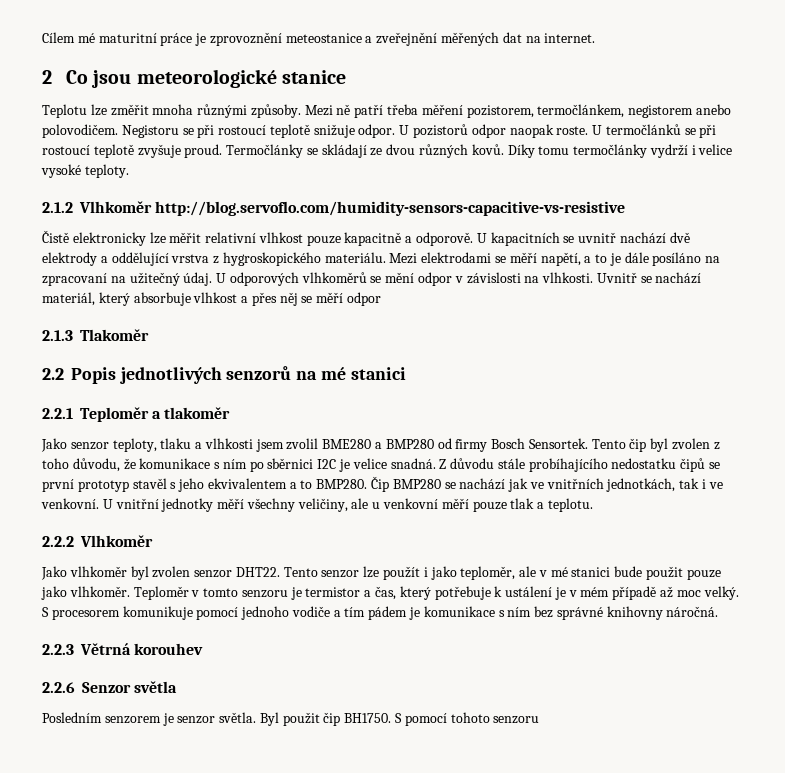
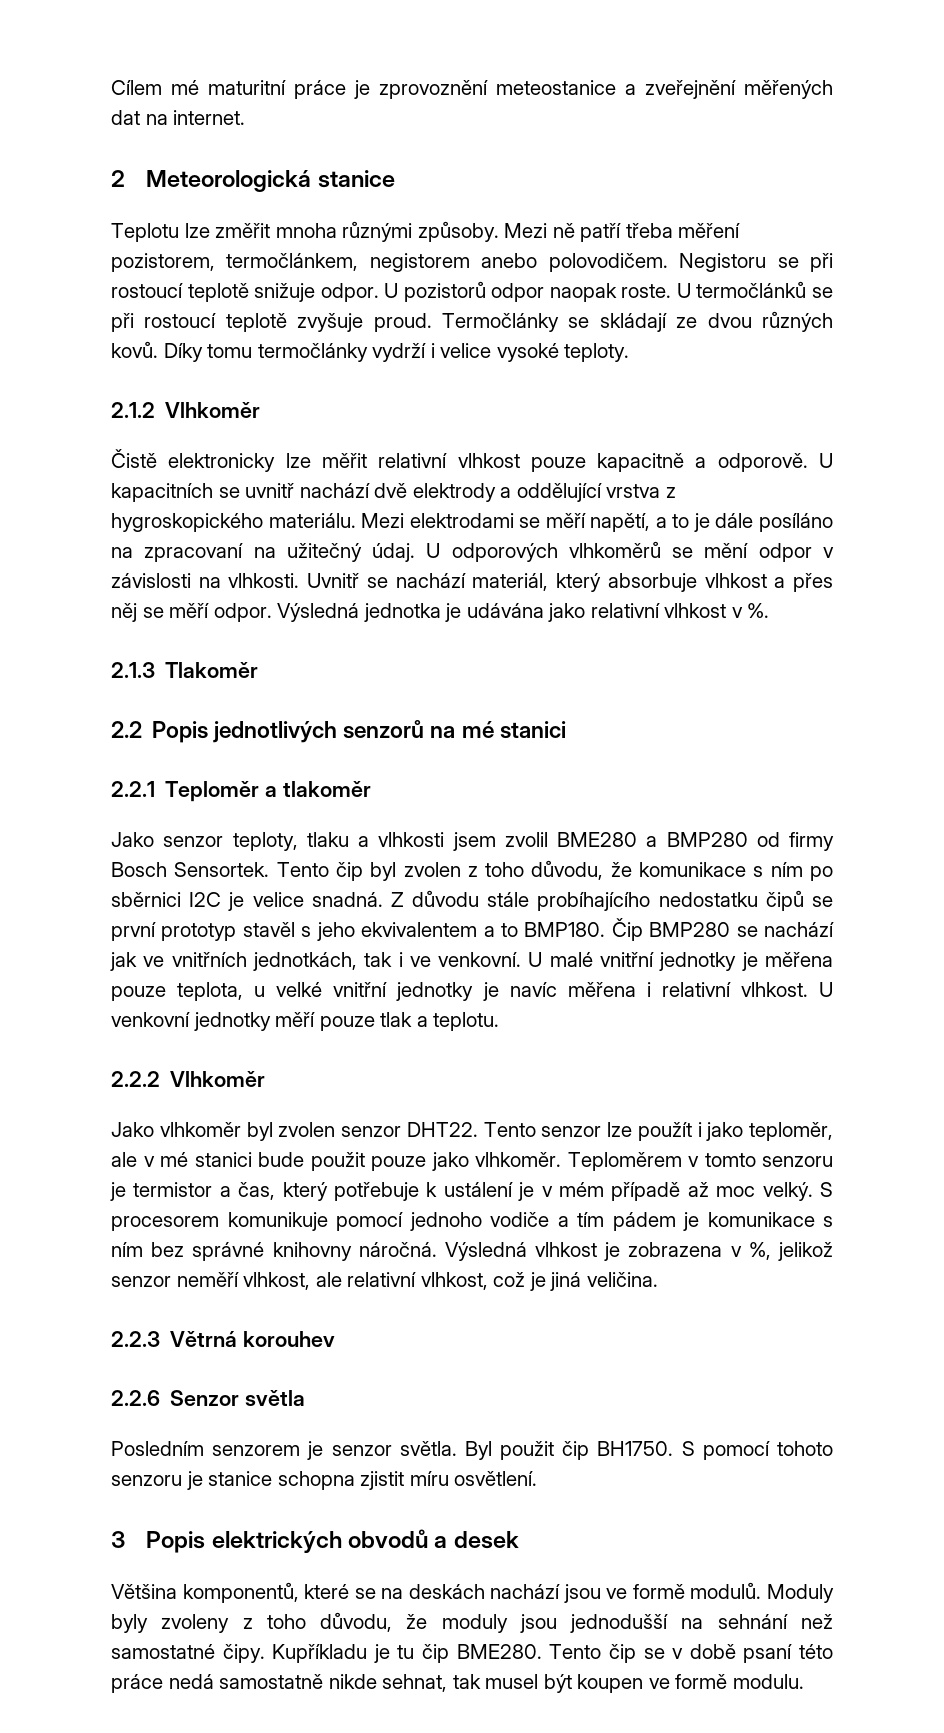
- 2 Co jsou meteorologické stanice
+ 2 Meteorologická stanice
- 2.1.2 Vlhkoměr http://blog.servoflo.com/humidity-sensors-capacitive-vs-resistive
+ 2.1.2 Vlhkoměr
- Uvnitř se nachází materiál, který absorbuje vlhkost a přes něj se měří odpor
+ Uvnitř se nachází materiál, který absorbuje vlhkost a přes něj se měří odpor. Výsledná jednotka je udávána jako relativní vlhkost v %.
- Z důvodu stále probíhajícího nedostatku čipů se první prototyp stavěl s jeho ekvivalentem a to BMP280.
+ Z důvodu stále probíhajícího nedostatku čipů se první prototyp stavěl s jeho ekvivalentem a to BMP180.
- U vnitřní jednotky měří všechny veličiny, ale u venkovní měří pouze tlak a teplotu.
+ U malé vnitřní jednotky je měřena pouze teplota, u velké vnitřní jednotky je navíc měřena i relativní vlhkost. U venkovní jednotky měří pouze tlak a teplotu.
- Teploměr v tomto senzoru je termistor a čas, který potřebuje k ustálení je v mém případě až moc velký.
+ Teploměrem v tomto senzoru je termistor a čas, který potřebuje k ustálení je v mém případě až moc velký.
+ Výsledná vlhkost je zobrazena v %, jelikož senzor neměří vlhkost, ale relativní vlhkost, což je jiná veličina.
- S pomocí tohoto senzoru
+ S pomocí tohoto senzoru je stanice schopna zjistit míru osvětlení.
+ 3 Popis elektrických obvodů a desek
+ Většina komponentů, které se na deskách nachází jsou ve formě modulů. Moduly byly zvoleny z toho důvodu, že moduly jsou jednodušší na sehnání než samostatné čipy. Kupříkladu je tu čip BME280. Tento čip se v době psaní této práce nedá samostatně nikde sehnat, tak musel být koupen ve formě modulu.

